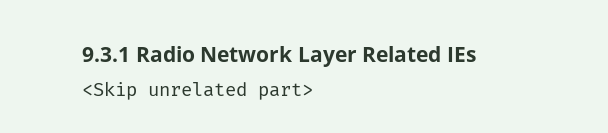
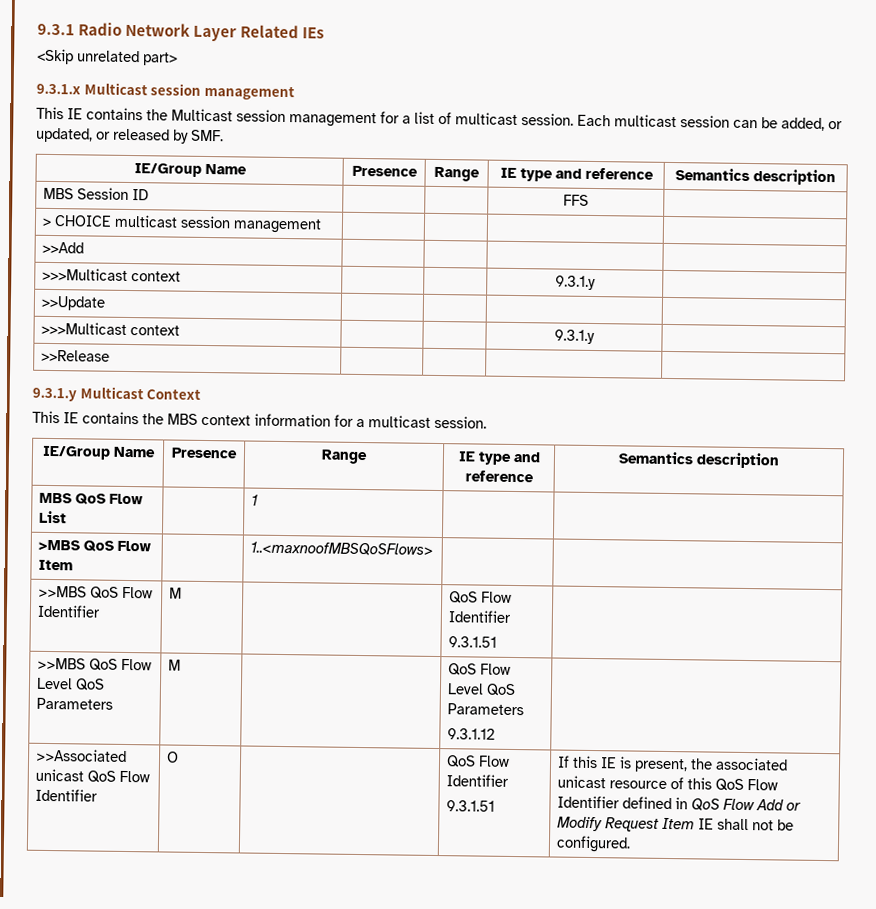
+ 9.3.1.x Multicast session management
+ This IE contains the Multicast session management for a list of multicast session. Each multicast session can be added, or updated, or released by SMF.
+ IE/Group Name | Presence | Range | IE type and reference | Semantics description
+ MBS Session ID | | | FFS |
+ > CHOICE multicast session management | | | |
+ >>Add | | | |
+ >>>Multicast context | | | 9.3.1.y |
+ >>Update | | | |
+ >>>Multicast context | | | 9.3.1.y |
+ >>Release | | | |
+ 9.3.1.y Multicast Context
+ This IE contains the MBS context information for a multicast session.
+ IE/Group Name | Presence | Range | IE type and reference | Semantics description
+ MBS QoS Flow List | | 1 | |
+ >MBS QoS Flow Item | | 1..<maxnoofMBSQoSFlows> | |
+ >>MBS QoS Flow Identifier | M | | QoS Flow Identifier
+ 9.3.1.51 |
+ >>MBS QoS Flow Level QoS Parameters | M | | QoS Flow Level QoS Parameters
+ 9.3.1.12 |
+ >>Associated unicast QoS Flow Identifier | O | | QoS Flow Identifier
+ 9.3.1.51 | If this IE is present, the associated unicast resource of this QoS Flow Identifier defined in QoS Flow Add or Modify Request Item IE shall not be configured.

